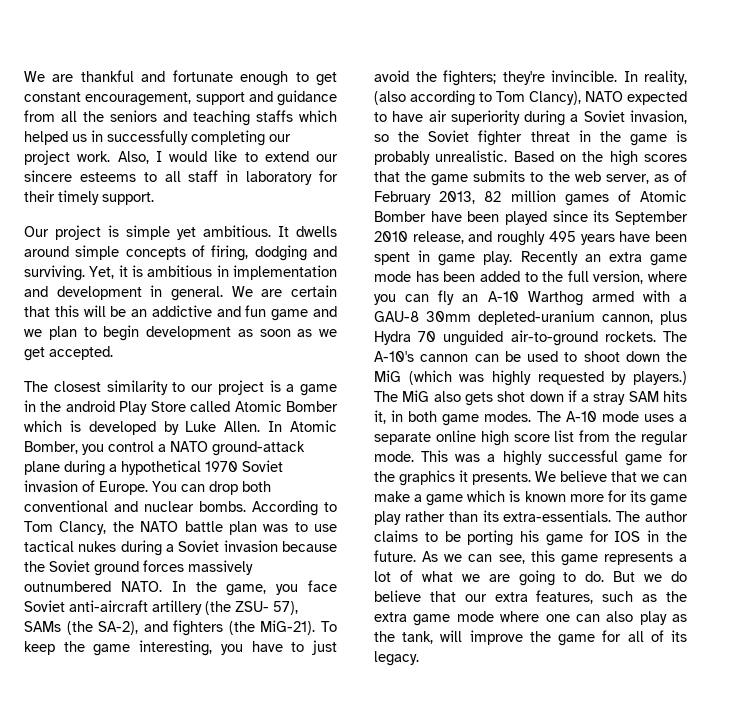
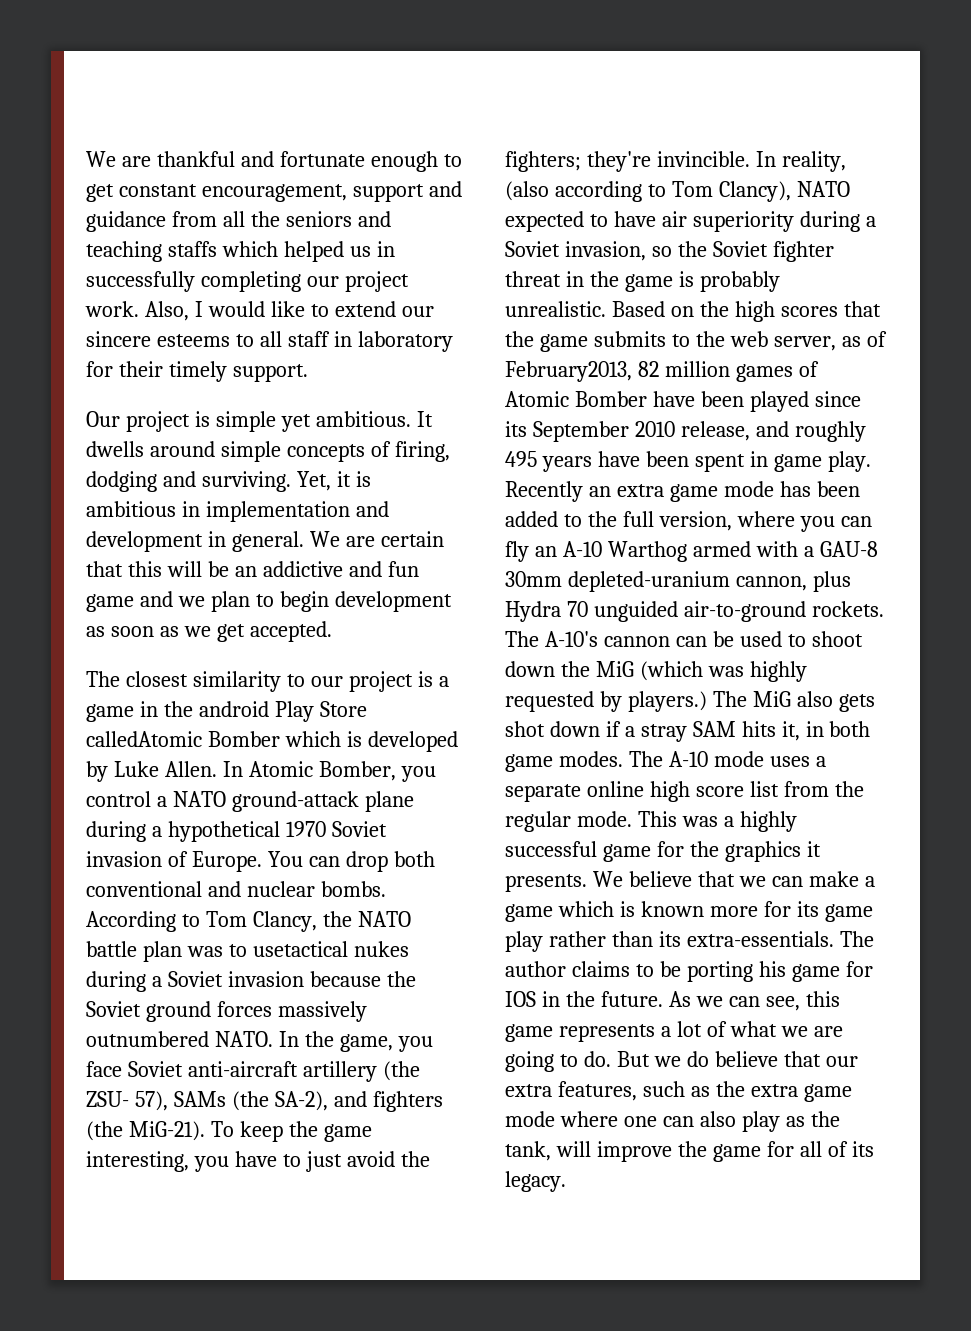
- The closest similarity to our project is a game in the android Play Store called Atomic Bomber which is developed by Luke Allen.
+ The closest similarity to our project is a game in the android Play Store calledAtomic Bomber which is developed by Luke Allen.
- According to Tom Clancy, the NATO battle plan was to use tactical nukes during a Soviet invasion because the Soviet ground forces massively outnumbered NATO.
+ According to Tom Clancy, the NATO battle plan was to usetactical nukes during a Soviet invasion because the Soviet ground forces massively outnumbered NATO.
- Based on the high scores that the game submits to the web server, as of February 2013, 82 million games of Atomic Bomber have been played since its September 2010 release, and roughly 495 years have been spent in game play.
+ Based on the high scores that the game submits to the web server, as of February2013, 82 million games of Atomic Bomber have been played since its September 2010 release, and roughly 495 years have been spent in game play.

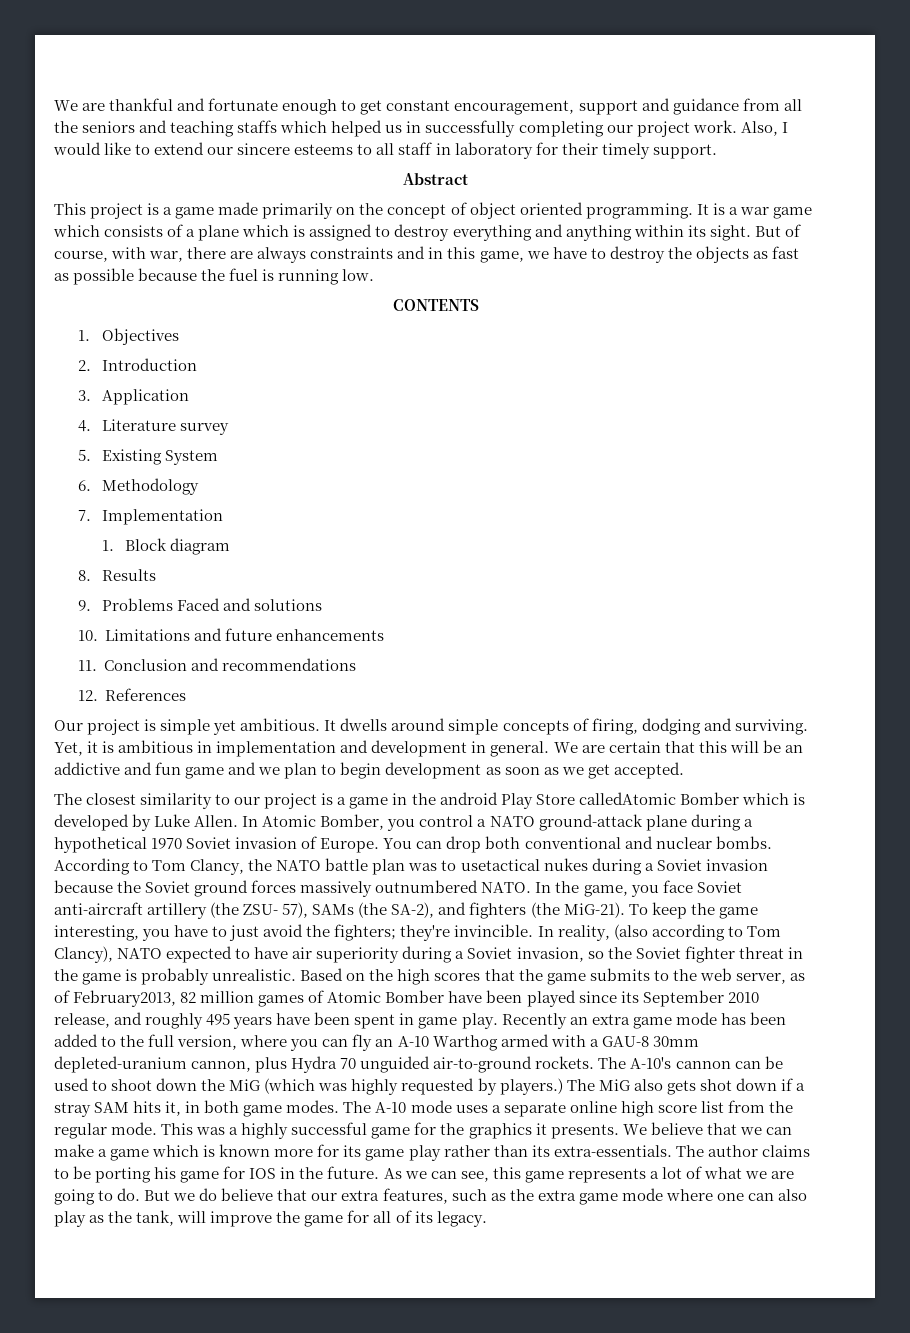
+ Abstract
+ This project is a game made primarily on the concept of object oriented programming. It is a war game which consists of a plane which is assigned to destroy everything and anything within its sight. But of course, with war, there are always constraints and in this game, we have to destroy the objects as fast as possible because the fuel is running low.
+ CONTENTS
+ 1. Objectives
+ 2. Introduction
+ 3. Application
+ 4. Literature survey
+ 5. Existing System
+ 6. Methodology
+ 7. Implementation
+ 1. Block diagram
+ 8. Results
+ 9. Problems Faced and solutions
+ 10. Limitations and future enhancements
+ 11. Conclusion and recommendations
+ 12. References

